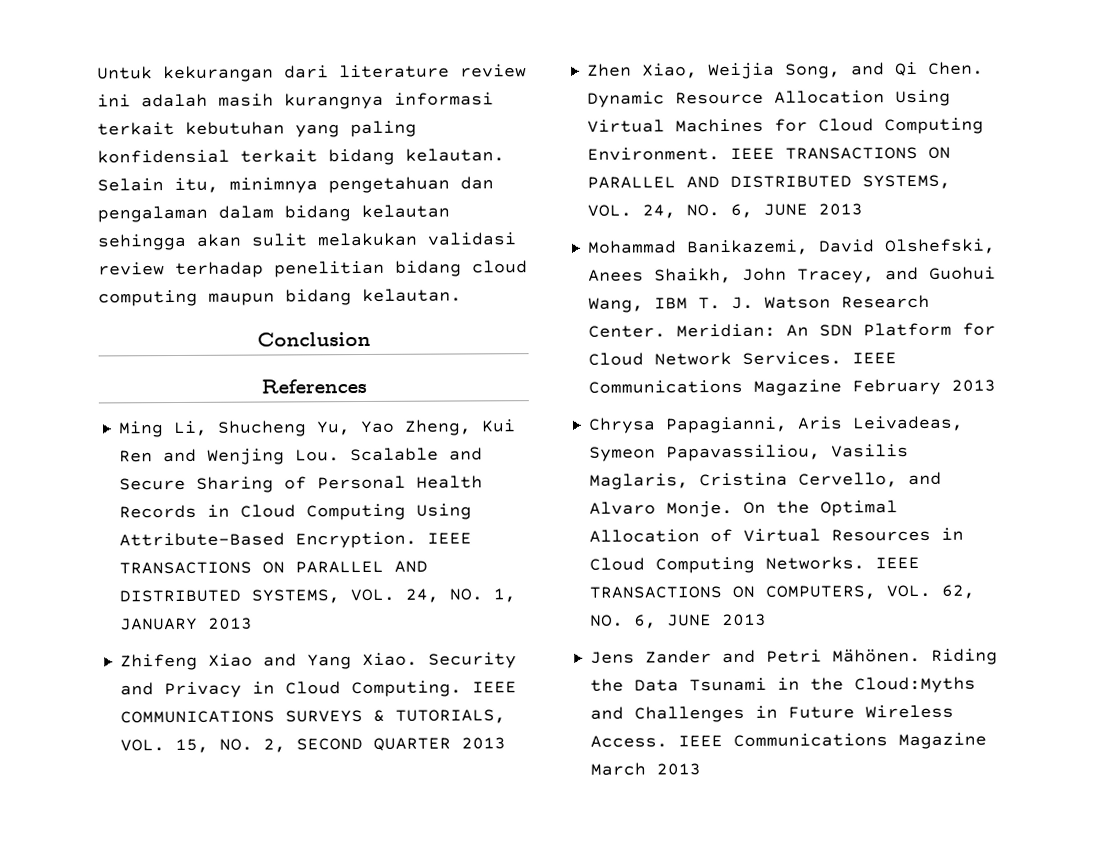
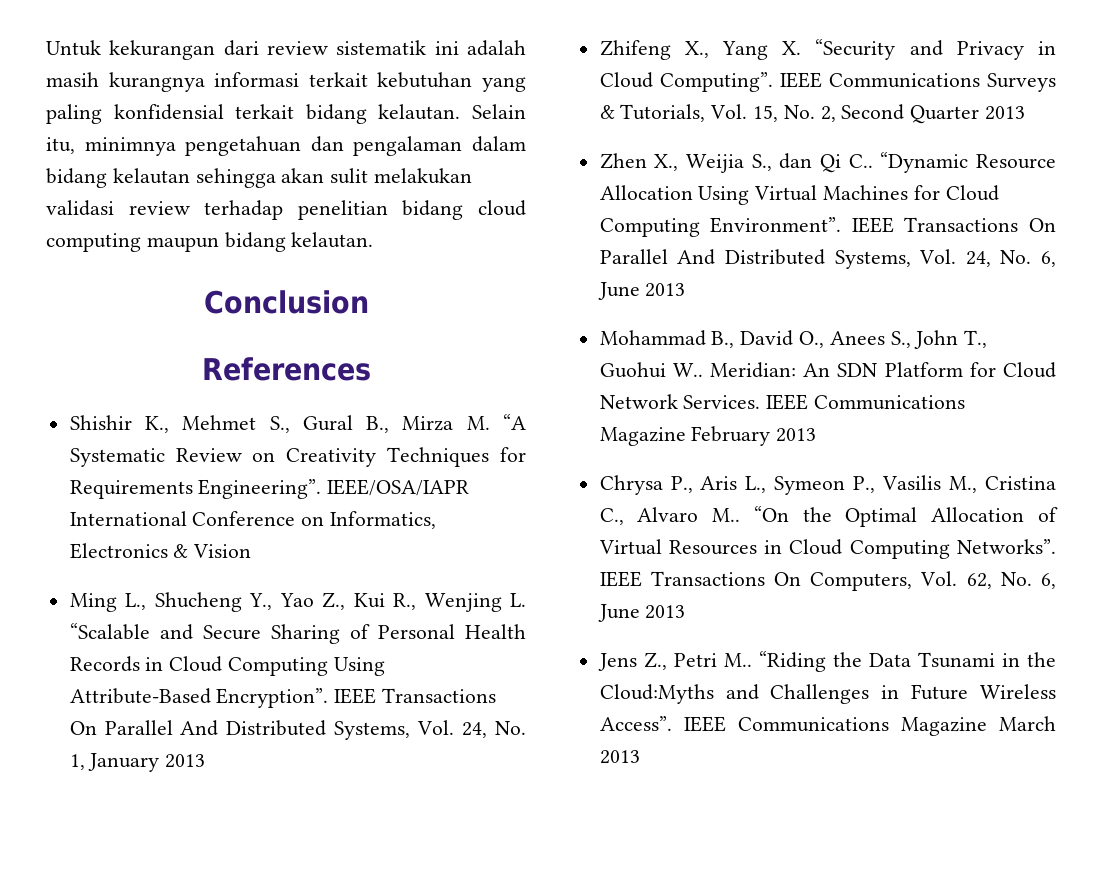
- Untuk kekurangan dari literature review ini adalah masih kurangnya informasi terkait kebutuhan yang paling konfidensial terkait bidang kelautan.
+ Untuk kekurangan dari review sistematik ini adalah masih kurangnya informasi terkait kebutuhan yang paling konfidensial terkait bidang kelautan.
- Ming Li, Shucheng Yu, Yao Zheng, Kui Ren and Wenjing Lou. Scalable and Secure Sharing of Personal Health Records in Cloud Computing Using Attribute-Based Encryption. IEEE TRANSACTIONS ON PARALLEL AND DISTRIBUTED SYSTEMS, VOL. 24, NO. 1, JANUARY 2013
- Zhifeng Xiao and Yang Xiao. Security and Privacy in Cloud Computing. IEEE COMMUNICATIONS SURVEYS & TUTORIALS, VOL. 15, NO. 2, SECOND QUARTER 2013
- Zhen Xiao, Weijia Song, and Qi Chen. Dynamic Resource Allocation Using Virtual Machines for Cloud Computing Environment. IEEE TRANSACTIONS ON PARALLEL AND DISTRIBUTED SYSTEMS, VOL. 24, NO. 6, JUNE 2013
- Mohammad Banikazemi, David Olshefski, Anees Shaikh, John Tracey, and Guohui Wang, IBM T. J. Watson Research Center.
+ Shishir K., Mehmet S., Gural B., Mirza M. “A Systematic Review on Creativity Techniques for Requirements Engineering”. IEEE/OSA/IAPR International Conference on Informatics, Electronics & Vision
+ Ming L., Shucheng Y., Yao Z., Kui R., Wenjing L. “Scalable and Secure Sharing of Personal Health Records in Cloud Computing Using Attribute-Based Encryption”. IEEE Transactions On Parallel And Distributed Systems, Vol. 24, No. 1, January 2013
+ Zhifeng X., Yang X. “Security and Privacy in Cloud Computing”. IEEE Communications Surveys & Tutorials, Vol. 15, No. 2, Second Quarter 2013
+ Zhen X., Weijia S., dan Qi C.. “Dynamic Resource Allocation Using Virtual Machines for Cloud Computing Environment”. IEEE Transactions On Parallel And Distributed Systems, Vol. 24, No. 6, June 2013
+ Mohammad B., David O., Anees S., John T., Guohui W..
- Chrysa Papagianni, Aris Leivadeas, Symeon Papavassiliou, Vasilis Maglaris, Cristina Cervello, and Alvaro Monje. On the Optimal Allocation of Virtual Resources in Cloud Computing Networks. IEEE TRANSACTIONS ON COMPUTERS, VOL. 62, NO. 6, JUNE 2013
- Jens Zander and Petri Mähönen. Riding the Data Tsunami in the Cloud:Myths and Challenges in Future Wireless Access.
+ Chrysa P., Aris L., Symeon P., Vasilis M., Cristina C., Alvaro M.. “On the Optimal Allocation of Virtual Resources in Cloud Computing Networks”. IEEE Transactions On Computers, Vol. 62, No. 6, June 2013
+ Jens Z., Petri M.. “Riding the Data Tsunami in the Cloud:Myths and Challenges in Future Wireless Access”.

